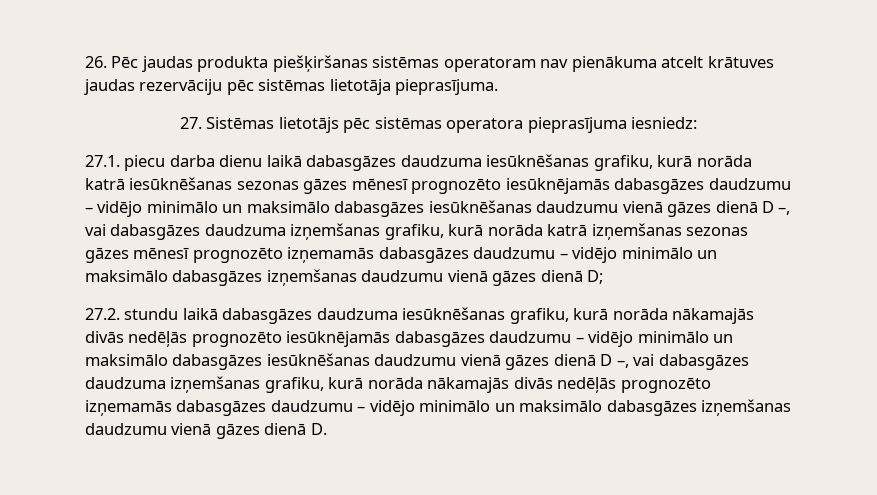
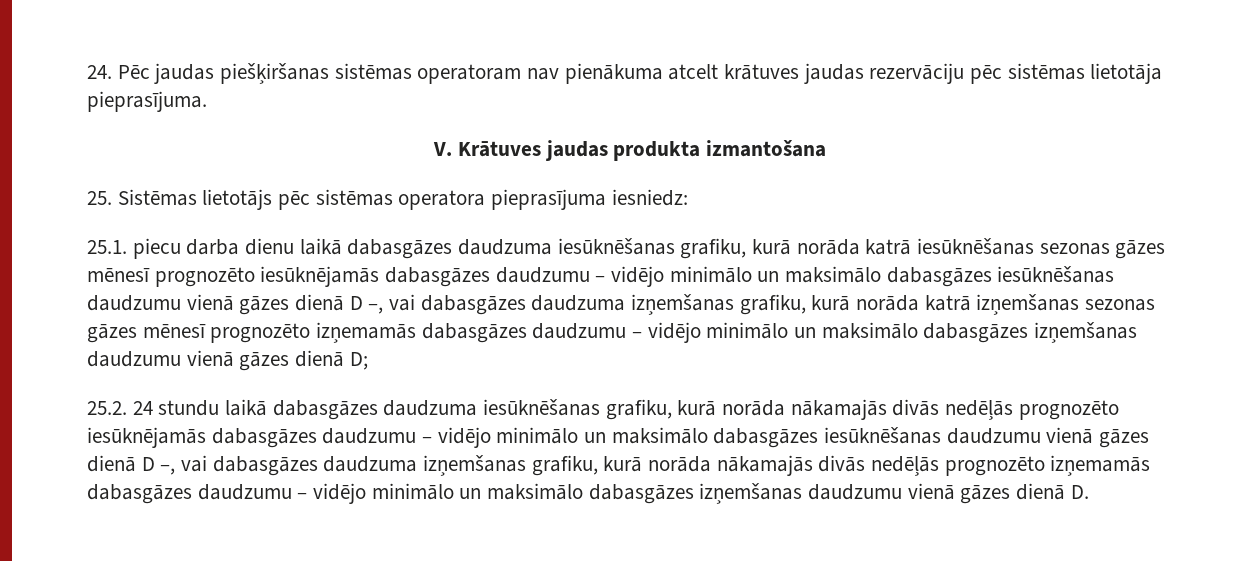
- 26. Pēc jaudas produkta piešķiršanas sistēmas operatoram nav pienākuma atcelt krātuves jaudas rezervāciju pēc sistēmas lietotāja pieprasījuma.
+ 24. Pēc jaudas piešķiršanas sistēmas operatoram nav pienākuma atcelt krātuves jaudas rezervāciju pēc sistēmas lietotāja pieprasījuma.
- 27. Sistēmas lietotājs pēc sistēmas operatora pieprasījuma iesniedz:
+ V. Krātuves jaudas produkta izmantošana
+ 25. Sistēmas lietotājs pēc sistēmas operatora pieprasījuma iesniedz:
- 27.1. piecu darba dienu laikā dabasgāzes daudzuma iesūknēšanas grafiku, kurā norāda katrā iesūknēšanas sezonas gāzes mēnesī prognozēto iesūknējamās dabasgāzes daudzumu – vidējo minimālo un maksimālo dabasgāzes iesūknēšanas daudzumu vienā gāzes dienā D –, vai dabasgāzes daudzuma izņemšanas grafiku, kurā norāda katrā izņemšanas sezonas gāzes mēnesī prognozēto izņemamās dabasgāzes daudzumu – vidējo minimālo un maksimālo dabasgāzes izņemšanas daudzumu vienā gāzes dienā D;
+ 25.1. piecu darba dienu laikā dabasgāzes daudzuma iesūknēšanas grafiku, kurā norāda katrā iesūknēšanas sezonas gāzes mēnesī prognozēto iesūknējamās dabasgāzes daudzumu – vidējo minimālo un maksimālo dabasgāzes iesūknēšanas daudzumu vienā gāzes dienā D –, vai dabasgāzes daudzuma izņemšanas grafiku, kurā norāda katrā izņemšanas sezonas gāzes mēnesī prognozēto izņemamās dabasgāzes daudzumu – vidējo minimālo un maksimālo dabasgāzes izņemšanas daudzumu vienā gāzes dienā D;
- 27.2. stundu laikā dabasgāzes daudzuma iesūknēšanas grafiku, kurā norāda nākamajās divās nedēļās prognozēto iesūknējamās dabasgāzes daudzumu – vidējo minimālo un maksimālo dabasgāzes iesūknēšanas daudzumu vienā gāzes dienā D –, vai dabasgāzes daudzuma izņemšanas grafiku, kurā norāda nākamajās divās nedēļās prognozēto izņemamās dabasgāzes daudzumu – vidējo minimālo un maksimālo dabasgāzes izņemšanas daudzumu vienā gāzes dienā D.
+ 25.2. 24 stundu laikā dabasgāzes daudzuma iesūknēšanas grafiku, kurā norāda nākamajās divās nedēļās prognozēto iesūknējamās dabasgāzes daudzumu – vidējo minimālo un maksimālo dabasgāzes iesūknēšanas daudzumu vienā gāzes dienā D –, vai dabasgāzes daudzuma izņemšanas grafiku, kurā norāda nākamajās divās nedēļās prognozēto izņemamās dabasgāzes daudzumu – vidējo minimālo un maksimālo dabasgāzes izņemšanas daudzumu vienā gāzes dienā D.

